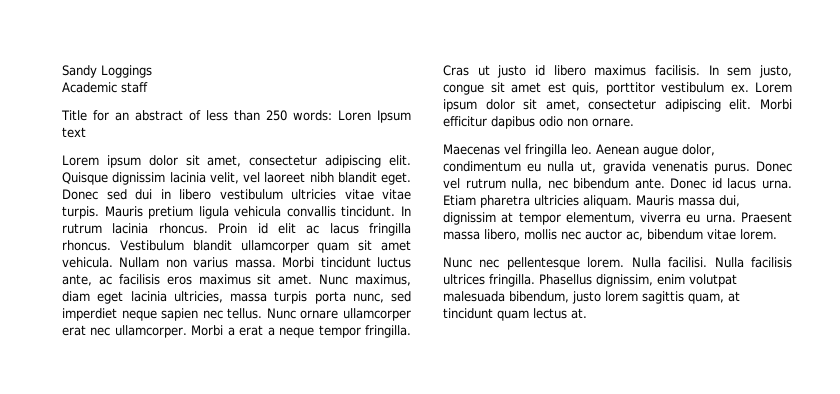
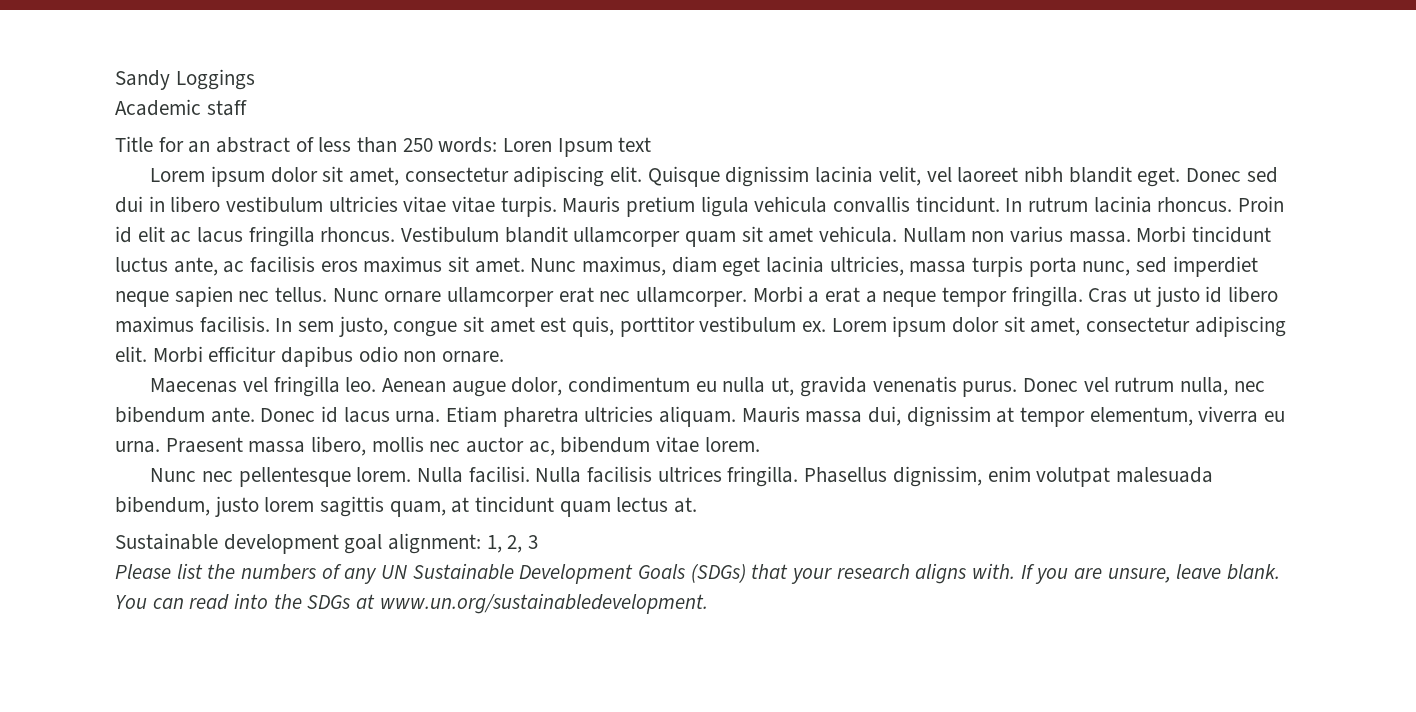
+ Sustainable development goal alignment: 1, 2, 3
+ Please list the numbers of any UN Sustainable Development Goals (SDGs) that your research aligns with. If you are unsure, leave blank. You can read into the SDGs at www.un.org/sustainabledevelopment.

